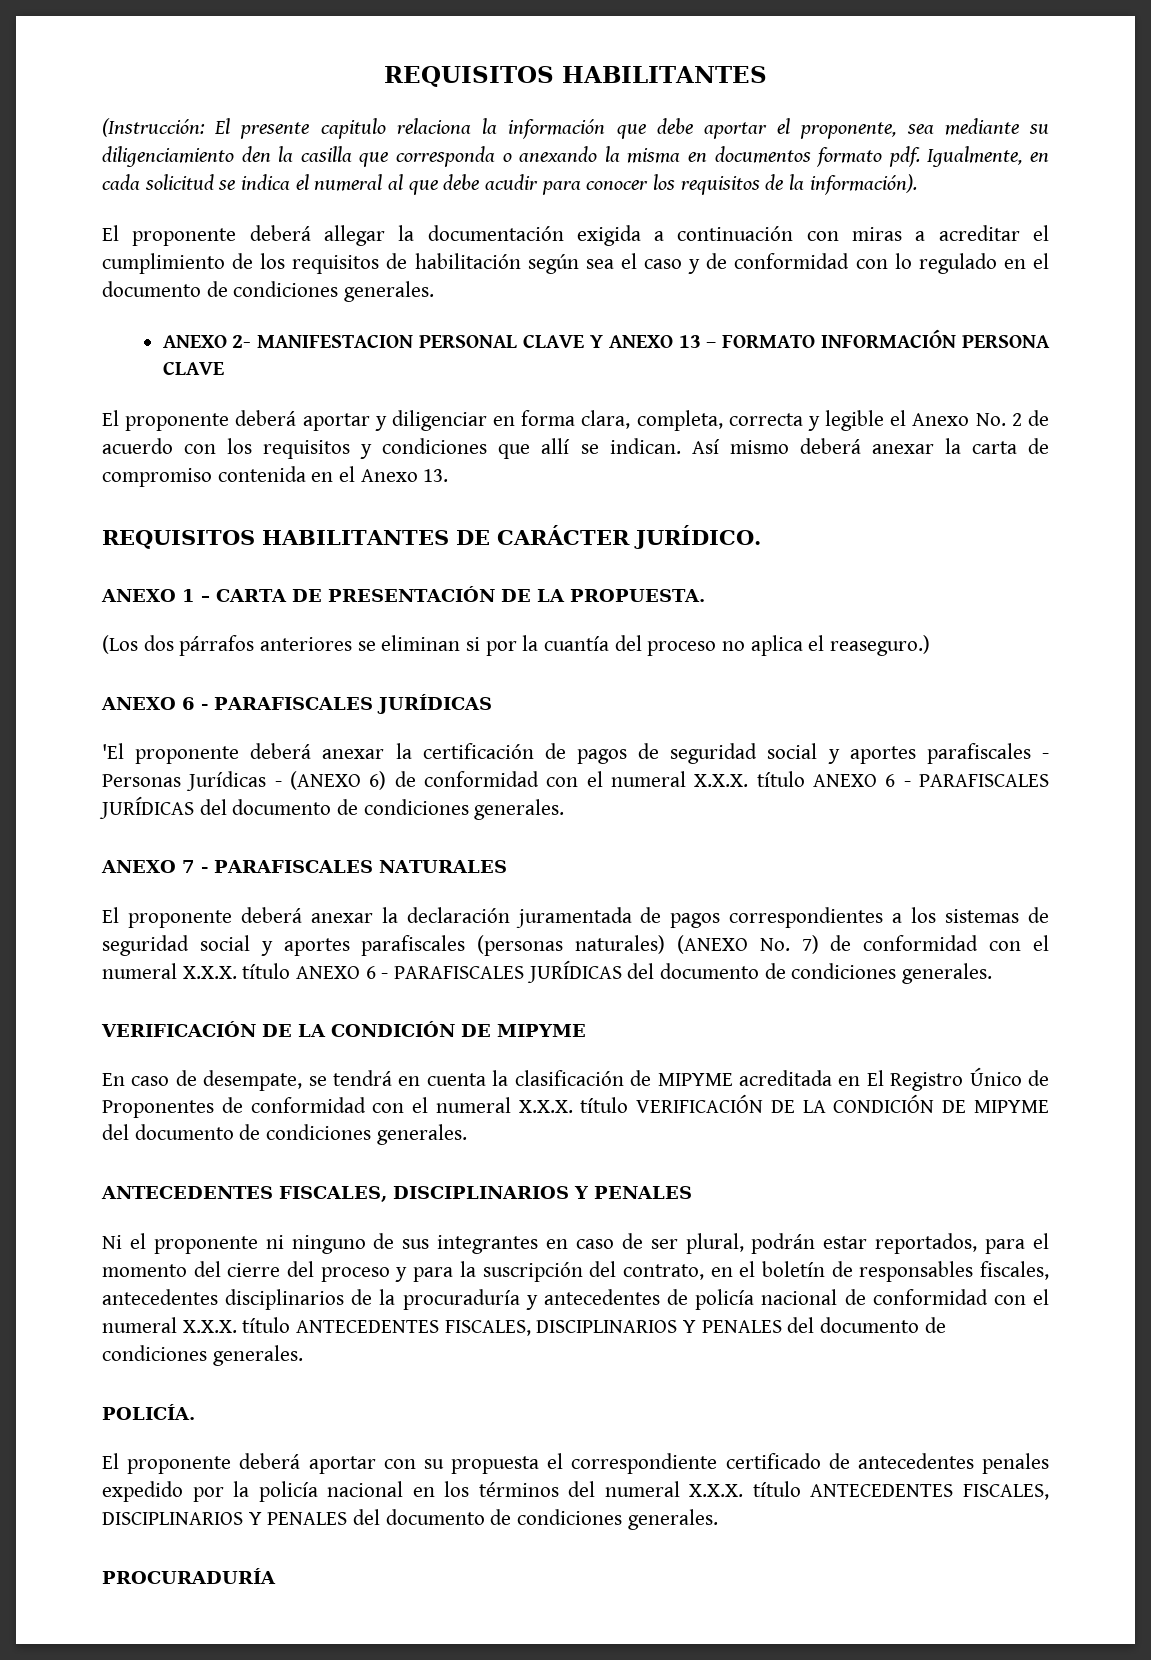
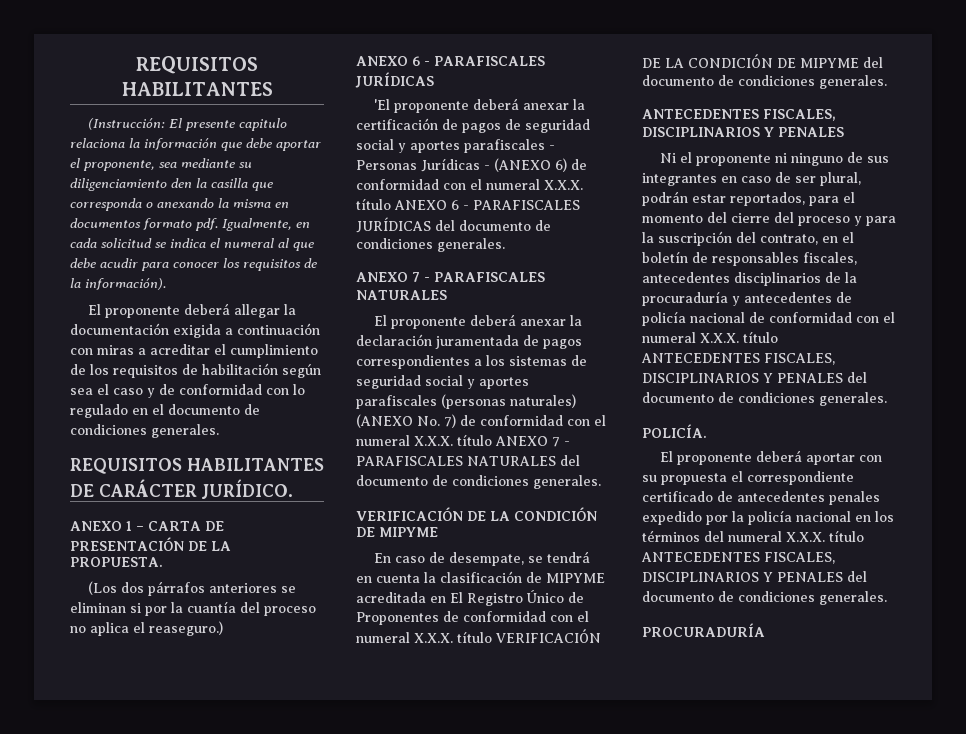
- ANEXO 2- MANIFESTACION PERSONAL CLAVE Y ANEXO 13 – FORMATO INFORMACIÓN PERSONA CLAVE
- El proponente deberá aportar y diligenciar en forma clara, completa, correcta y legible el Anexo No. 2 de acuerdo con los requisitos y condiciones que allí se indican. Así mismo deberá anexar la carta de compromiso contenida en el Anexo 13.
- El proponente deberá anexar la declaración juramentada de pagos correspondientes a los sistemas de seguridad social y aportes parafiscales (personas naturales) (ANEXO No. 7) de conformidad con el numeral X.X.X. título ANEXO 6 - PARAFISCALES JURÍDICAS del documento de condiciones generales.
+ El proponente deberá anexar la declaración juramentada de pagos correspondientes a los sistemas de seguridad social y aportes parafiscales (personas naturales) (ANEXO No. 7) de conformidad con el numeral X.X.X. título ANEXO 7 - PARAFISCALES NATURALES del documento de condiciones generales.

